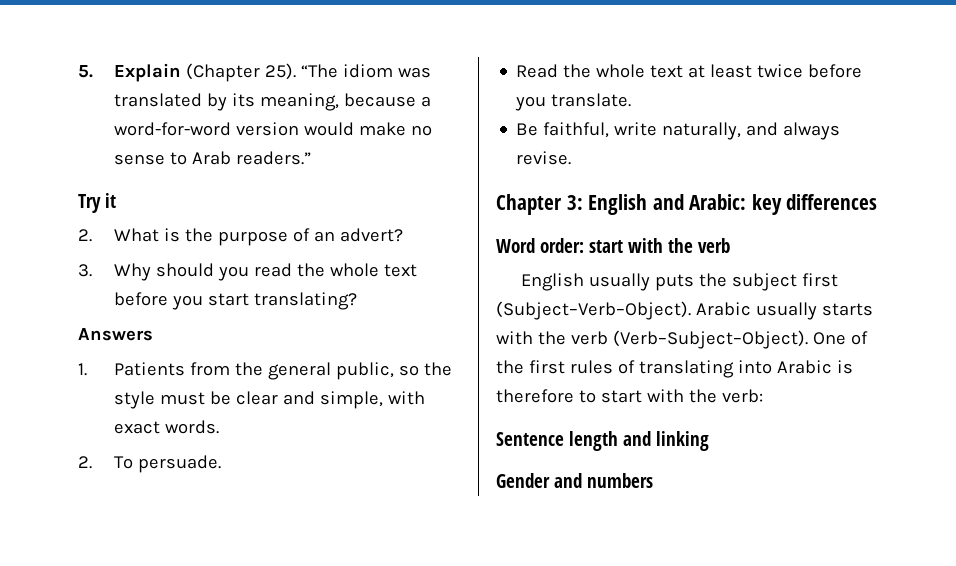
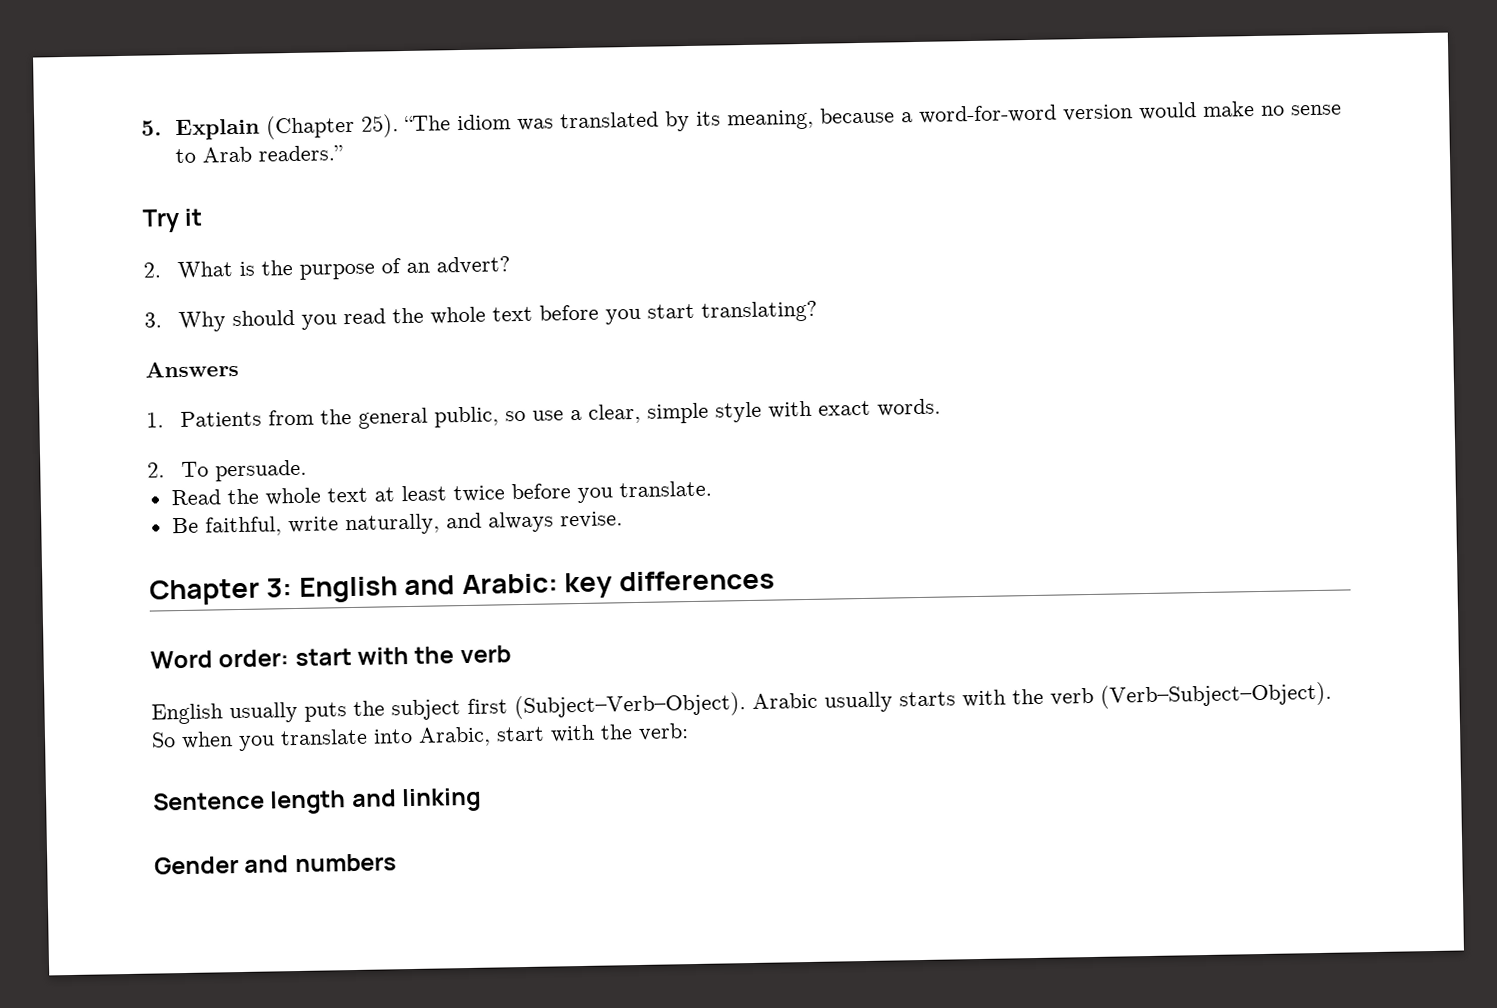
- 1. Patients from the general public, so the style must be clear and simple, with exact words.
+ 1. Patients from the general public, so use a clear, simple style with exact words.
- One of the first rules of translating into Arabic is therefore to start with the verb:
+ So when you translate into Arabic, start with the verb:

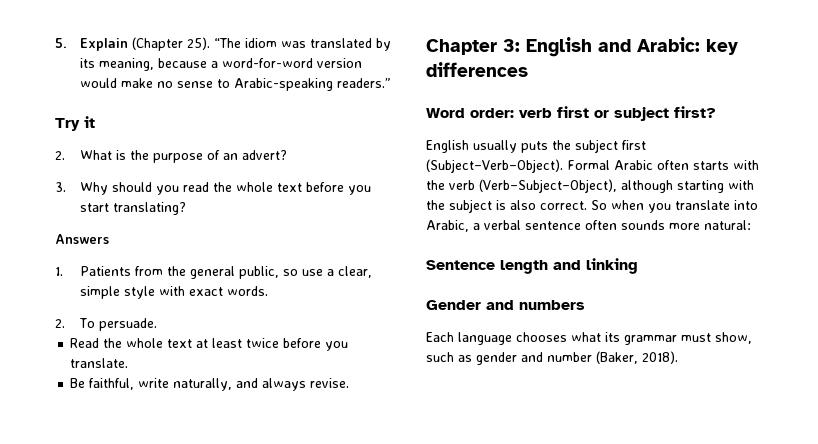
- “The idiom was translated by its meaning, because a word-for-word version would make no sense to Arab readers.”
+ “The idiom was translated by its meaning, because a word-for-word version would make no sense to Arabic-speaking readers.”
- Word order: start with the verb
+ Word order: verb first or subject first?
- Arabic usually starts with the verb (Verb–Subject–Object).
+ Formal Arabic often starts with the verb (Verb–Subject–Object), although starting with the subject is also correct.
- So when you translate into Arabic, start with the verb:
+ So when you translate into Arabic, a verbal sentence often sounds more natural:
+ Each language chooses what its grammar must show, such as gender and number (Baker, 2018).

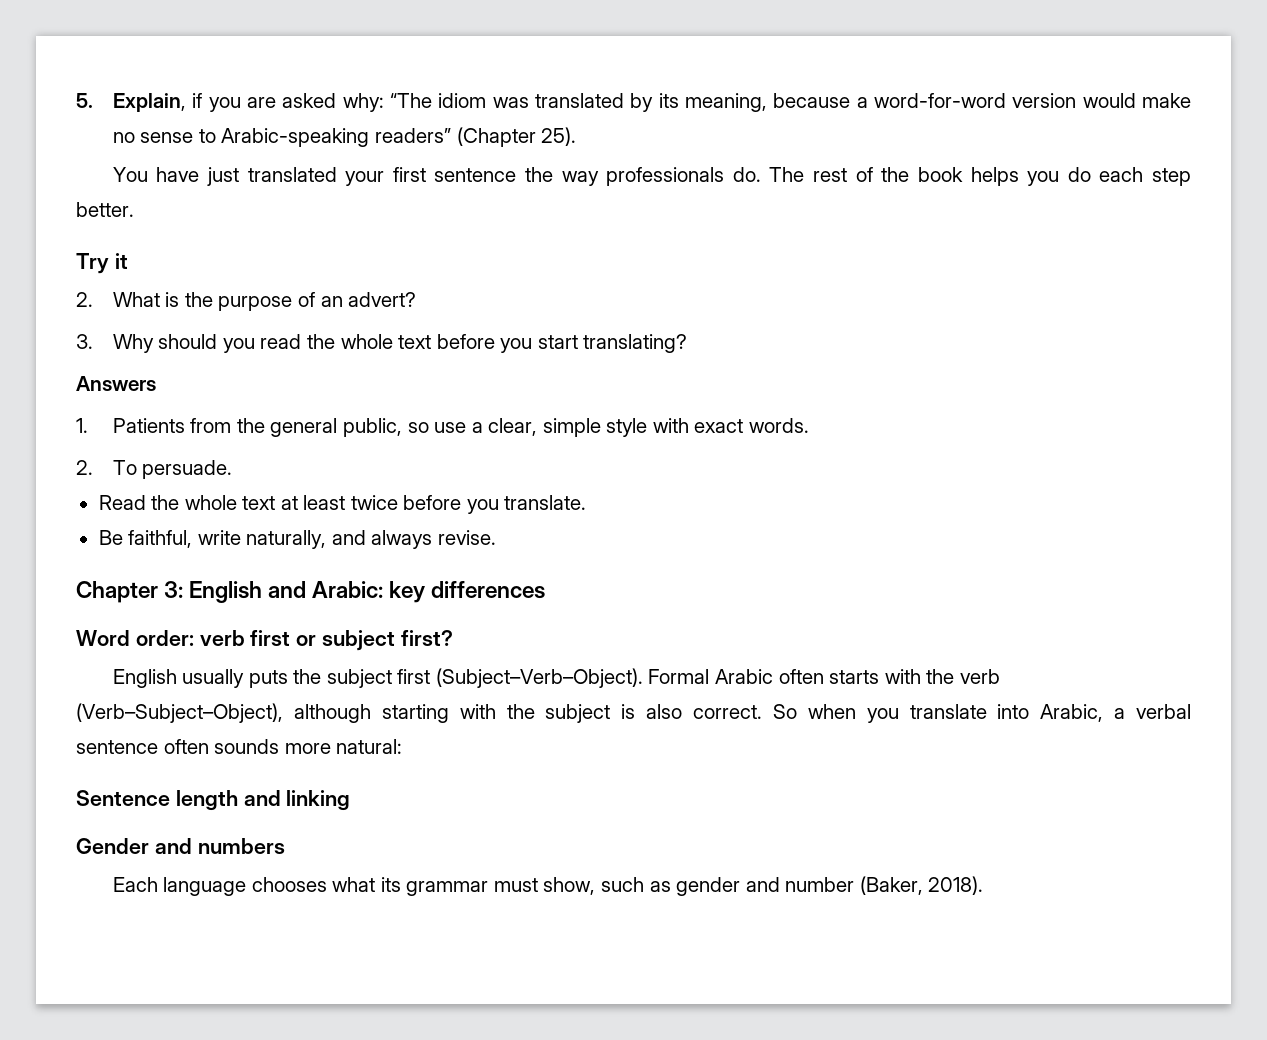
- 5. Explain (Chapter 25). “The idiom was translated by its meaning, because a word-for-word version would make no sense to Arabic-speaking readers.”
+ 5. Explain, if you are asked why: “The idiom was translated by its meaning, because a word-for-word version would make no sense to Arabic-speaking readers” (Chapter 25).
+ You have just translated your first sentence the way professionals do. The rest of the book helps you do each step better.

